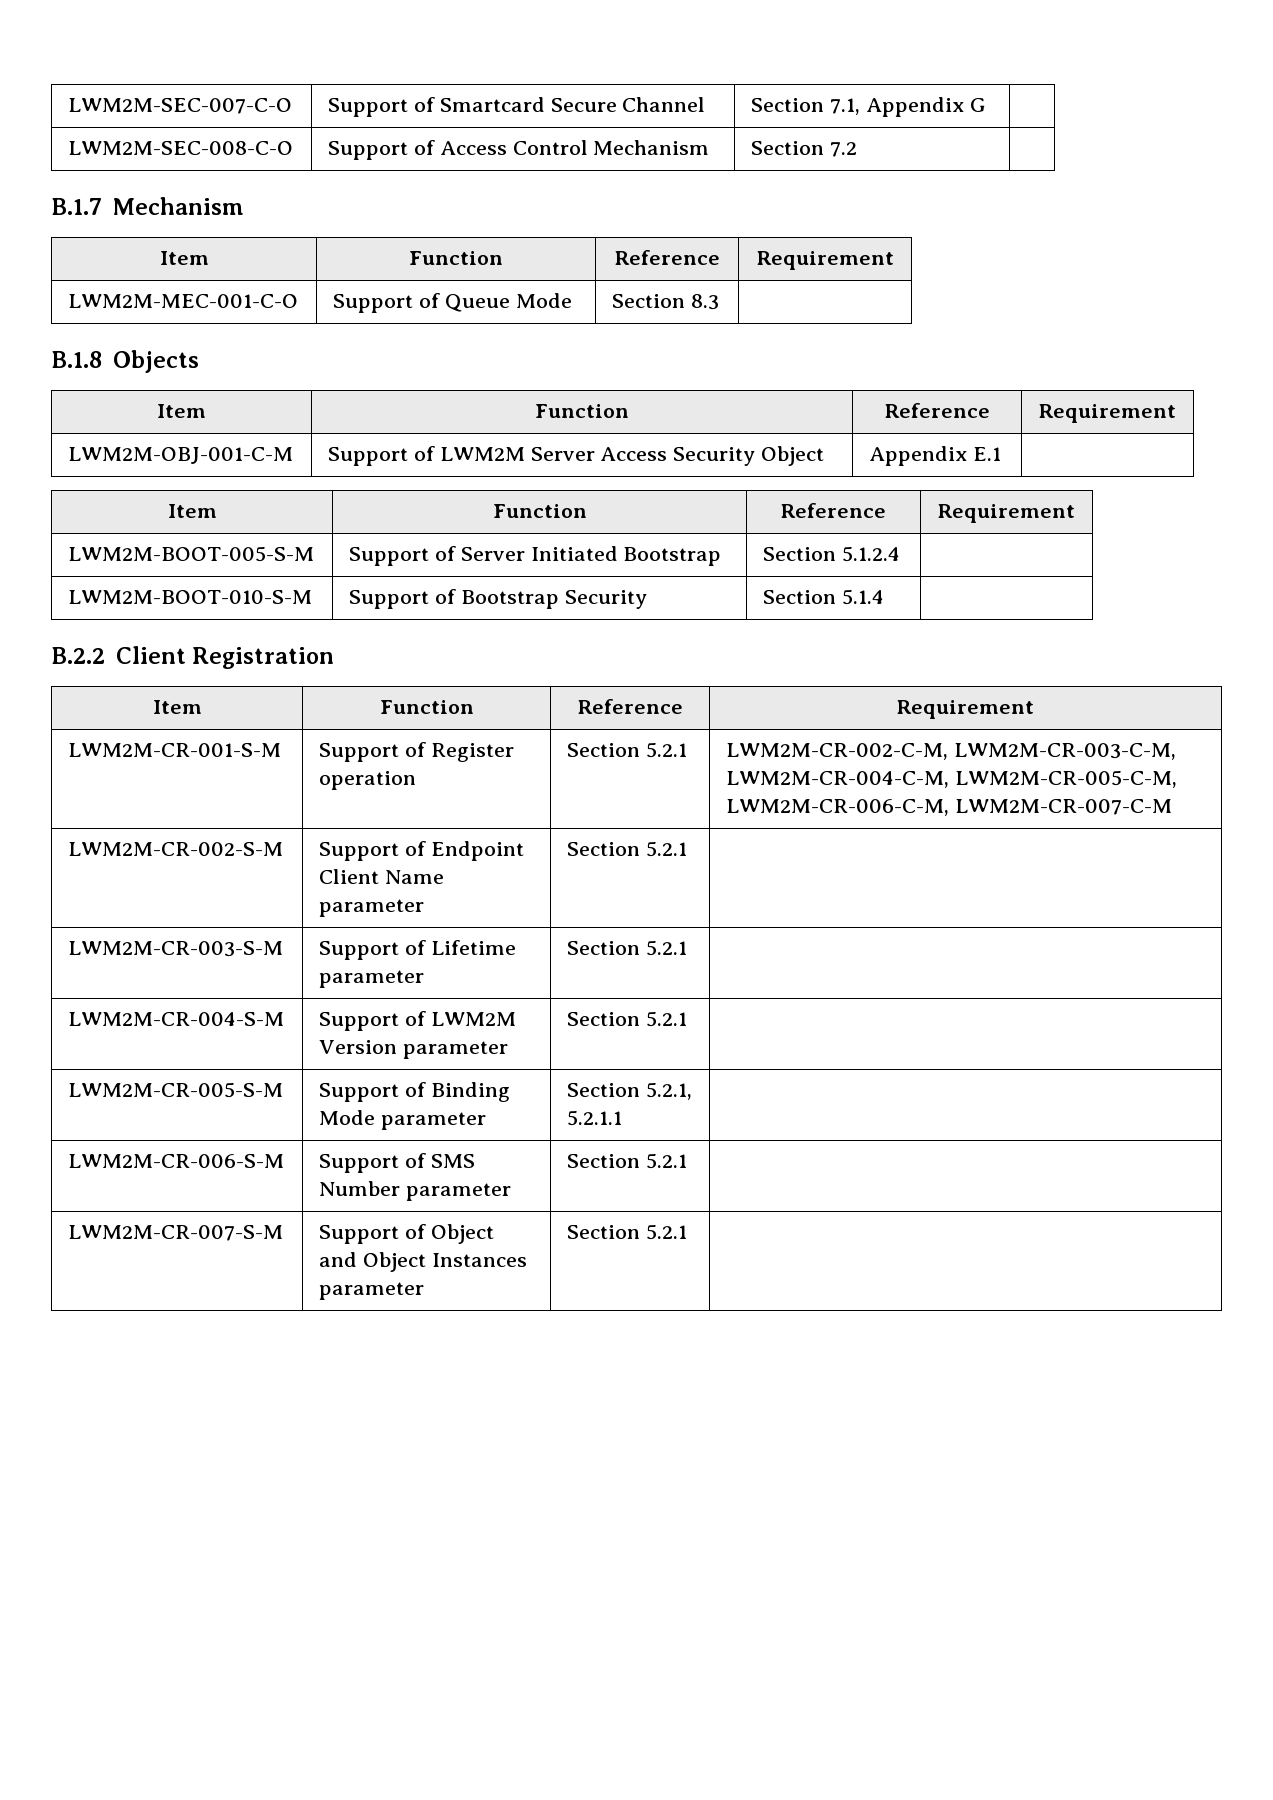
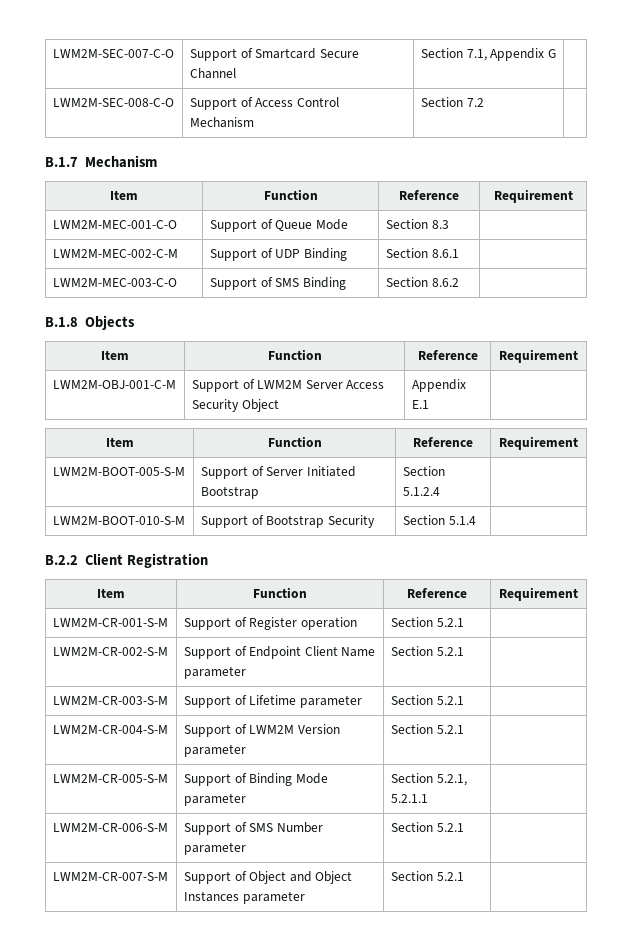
+ LWM2M-MEC-002-C-M | Support of UDP Binding | Section 8.6.1 |
+ LWM2M-MEC-003-C-O | Support of SMS Binding | Section 8.6.2 |
- LWM2M-CR-001-S-M | Support of Register operation | Section 5.2.1 | LWM2M-CR-002-C-M, LWM2M-CR-003-C-M, LWM2M-CR-004-C-M, LWM2M-CR-005-C-M, LWM2M-CR-006-C-M, LWM2M-CR-007-C-M
+ LWM2M-CR-001-S-M | Support of Register operation | Section 5.2.1 |

